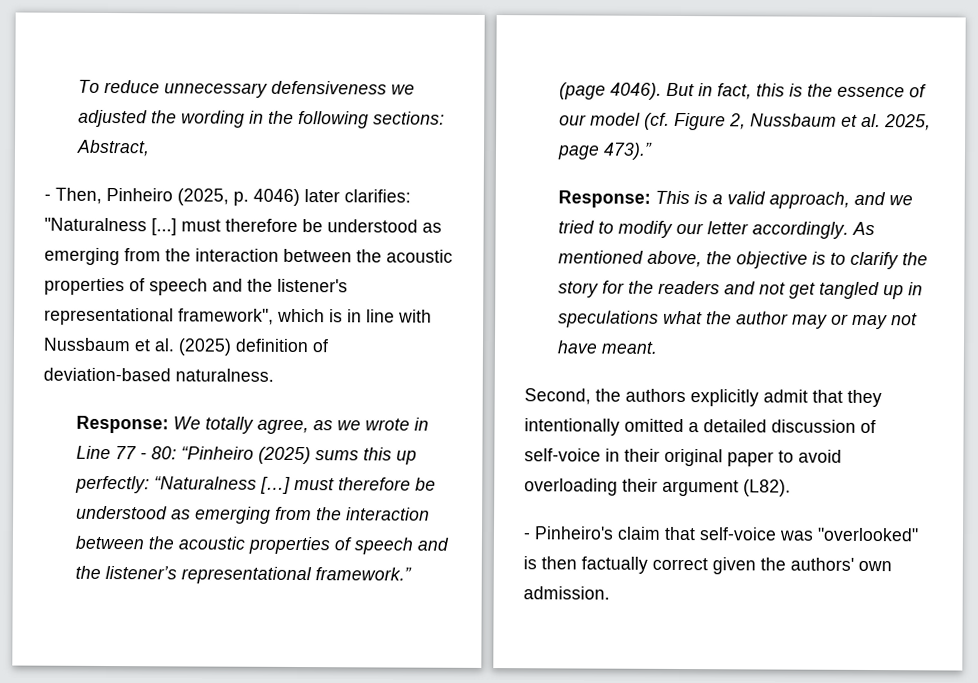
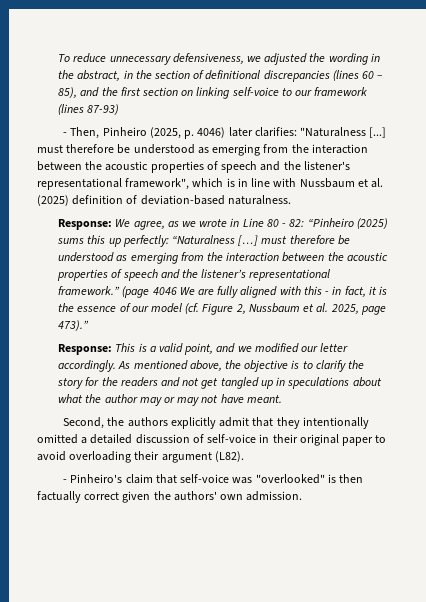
- To reduce unnecessary defensiveness we adjusted the wording in the following sections: Abstract,
+ To reduce unnecessary defensiveness, we adjusted the wording in the abstract, in the section of definitional discrepancies (lines 60 – 85), and the first section on linking self-voice to our framework (lines 87-93)
- Response: We totally agree, as we wrote in Line 77 - 80: “Pinheiro (2025) sums this up perfectly: “Naturalness […] must therefore be understood as emerging from the interaction between the acoustic properties of speech and the listener’s representational framework.”
+ Response: We agree, as we wrote in Line 80 - 82: “Pinheiro (2025) sums this up perfectly: “Naturalness […] must therefore be understood as emerging from the interaction between the acoustic properties of speech and the listener’s representational framework.”
- (page 4046). But in fact, this is the essence of our model (cf. Figure 2, Nussbaum et al. 2025, page 473).”
+ (page 4046 We are fully aligned with this - in fact, it is the essence of our model (cf. Figure 2, Nussbaum et al. 2025, page 473).”
- Response: This is a valid approach, and we tried to modify our letter accordingly.
+ Response: This is a valid point, and we modified our letter accordingly.
- As mentioned above, the objective is to clarify the story for the readers and not get tangled up in speculations what the author may or may not have meant.
+ As mentioned above, the objective is to clarify the story for the readers and not get tangled up in speculations about what the author may or may not have meant.

